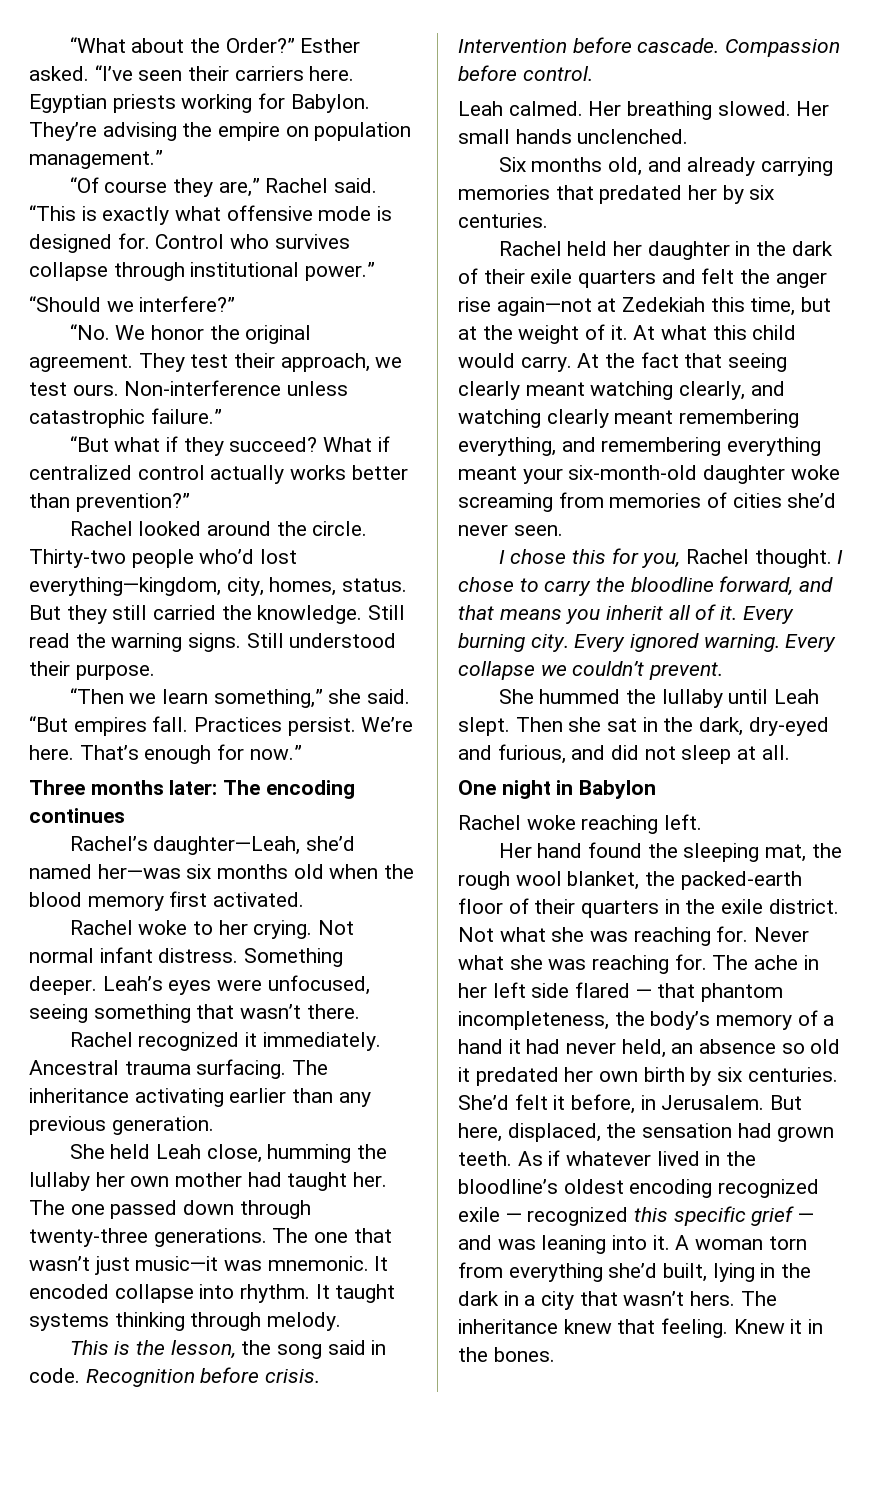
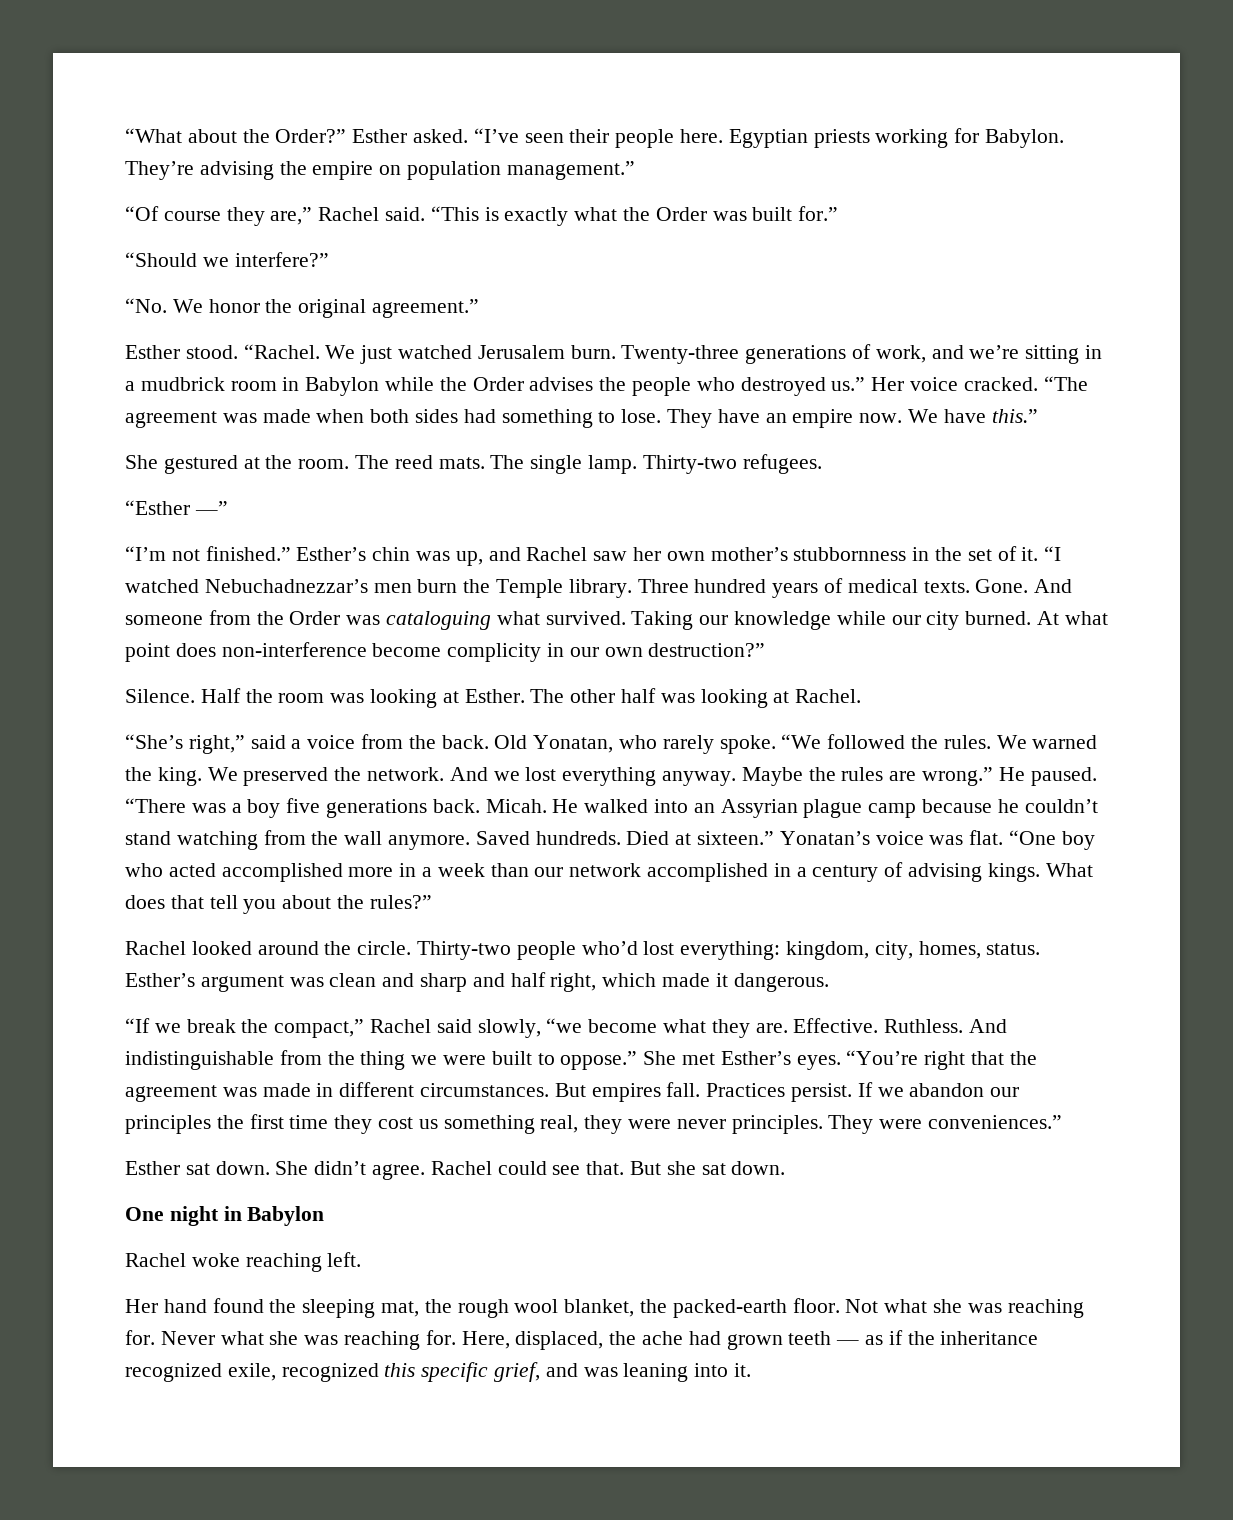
- “I’ve seen their carriers here.
+ “I’ve seen their people here.
- “This is exactly what offensive mode is designed for. Control who survives collapse through institutional power.”
+ “This is exactly what the Order was built for.”
- “No. We honor the original agreement. They test their approach, we test ours. Non-interference unless catastrophic failure.”
- “But what if they succeed? What if centralized control actually works better than prevention?”
+ “No. We honor the original agreement.”
+ Esther stood. “Rachel. We just watched Jerusalem burn. Twenty-three generations of work, and we’re sitting in a mudbrick room in Babylon while the Order advises the people who destroyed us.” Her voice cracked. “The agreement was made when both sides had something to lose. They have an empire now. We have this.”
+ She gestured at the room. The reed mats. The single lamp. Thirty-two refugees.
+ “Esther —”
+ “I’m not finished.” Esther’s chin was up, and Rachel saw her own mother’s stubbornness in the set of it. “I watched Nebuchadnezzar’s men burn the Temple library. Three hundred years of medical texts. Gone. And someone from the Order was cataloguing what survived. Taking our knowledge while our city burned. At what point does non-interference become complicity in our own destruction?”
+ Silence. Half the room was looking at Esther. The other half was looking at Rachel.
+ “She’s right,” said a voice from the back. Old Yonatan, who rarely spoke. “We followed the rules. We warned the king. We preserved the network. And we lost everything anyway. Maybe the rules are wrong.” He paused. “There was a boy five generations back. Micah. He walked into an Assyrian plague camp because he couldn’t stand watching from the wall anymore. Saved hundreds. Died at sixteen.” Yonatan’s voice was flat. “One boy who acted accomplished more in a week than our network accomplished in a century of advising kings. What does that tell you about the rules?”
- Thirty-two people who’d lost everything—kingdom, city, homes, status.
+ Thirty-two people who’d lost everything: kingdom, city, homes, status.
- But they still carried the knowledge. Still read the warning signs. Still understood their purpose.
- “Then we learn something,” she said. “But empires fall. Practices persist. We’re here. That’s enough for now.”
- Three months later: The encoding continues
- Rachel’s daughter—Leah, she’d named her—was six months old when the blood memory first activated.
- Rachel woke to her crying. Not normal infant distress. Something deeper. Leah’s eyes were unfocused, seeing something that wasn’t there.
- Rachel recognized it immediately. Ancestral trauma surfacing. The inheritance activating earlier than any previous generation.
- She held Leah close, humming the lullaby her own mother had taught her. The one passed down through twenty-three generations. The one that wasn’t just music—it was mnemonic. It encoded collapse into rhythm. It taught systems thinking through melody.
- This is the lesson, the song said in code. Recognition before crisis. Intervention before cascade. Compassion before control.
- Leah calmed. Her breathing slowed. Her small hands unclenched.
- Six months old, and already carrying memories that predated her by six centuries.
- Rachel held her daughter in the dark of their exile quarters and felt the anger rise again—not at Zedekiah this time, but at the weight of it. At what this child would carry. At the fact that seeing clearly meant watching clearly, and watching clearly meant remembering everything, and remembering everything meant your six-month-old daughter woke screaming from memories of cities she’d never seen.
- I chose this for you, Rachel thought. I chose to carry the bloodline forward, and that means you inherit all of it. Every burning city. Every ignored warning. Every collapse we couldn’t prevent.
- She hummed the lullaby until Leah slept. Then she sat in the dark, dry-eyed and furious, and did not sleep at all.
+ Esther’s argument was clean and sharp and half right, which made it dangerous.
+ “If we break the compact,” Rachel said slowly, “we become what they are. Effective. Ruthless. And indistinguishable from the thing we were built to oppose.” She met Esther’s eyes. “You’re right that the agreement was made in different circumstances. But empires fall. Practices persist. If we abandon our principles the first time they cost us something real, they were never principles. They were conveniences.”
+ Esther sat down. She didn’t agree. Rachel could see that. But she sat down.
- Her hand found the sleeping mat, the rough wool blanket, the packed-earth floor of their quarters in the exile district.
+ Her hand found the sleeping mat, the rough wool blanket, the packed-earth floor.
- The ache in her left side flared — that phantom incompleteness, the body’s memory of a hand it had never held, an absence so old it predated her own birth by six centuries. She’d felt it before, in Jerusalem. But here, displaced, the sensation had grown teeth. As if whatever lived in the bloodline’s oldest encoding recognized exile — recognized this specific grief — and was leaning into it. A woman torn from everything she’d built, lying in the dark in a city that wasn’t hers. The inheritance knew that feeling. Knew it in the bones.
+ Here, displaced, the ache had grown teeth — as if the inheritance recognized exile, recognized this specific grief, and was leaning into it.

